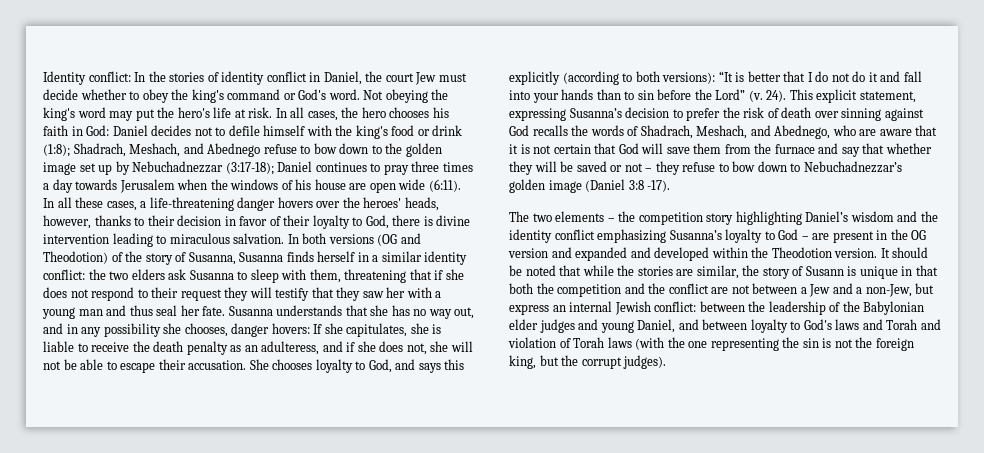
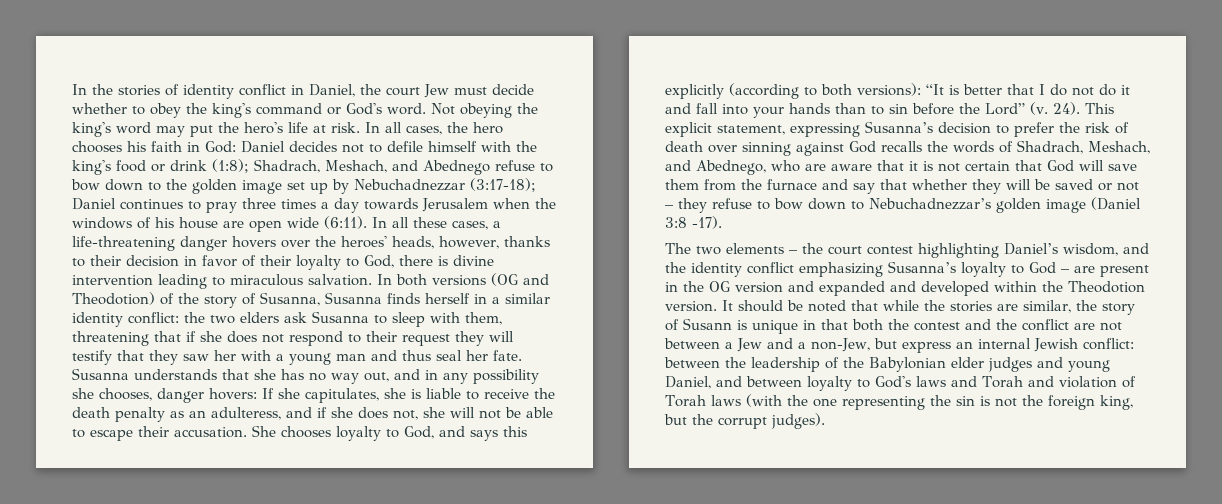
- Identity conflict: In the stories of identity conflict in Daniel, the court Jew must decide whether to obey the king's command or God's word.
+ In the stories of identity conflict in Daniel, the court Jew must decide whether to obey the king's command or God's word.
- The two elements – the competition story highlighting Daniel’s wisdom and the identity conflict emphasizing Susanna’s loyalty to God – are present in the OG version and expanded and developed within the Theodotion version.
+ The two elements – the court contest highlighting Daniel’s wisdom, and the identity conflict emphasizing Susanna’s loyalty to God – are present in the OG version and expanded and developed within the Theodotion version.
- It should be noted that while the stories are similar, the story of Susann is unique in that both the competition and the conflict are not between a Jew and a non-Jew, but express an internal Jewish conflict:
+ It should be noted that while the stories are similar, the story of Susann is unique in that both the contest and the conflict are not between a Jew and a non-Jew, but express an internal Jewish conflict:

